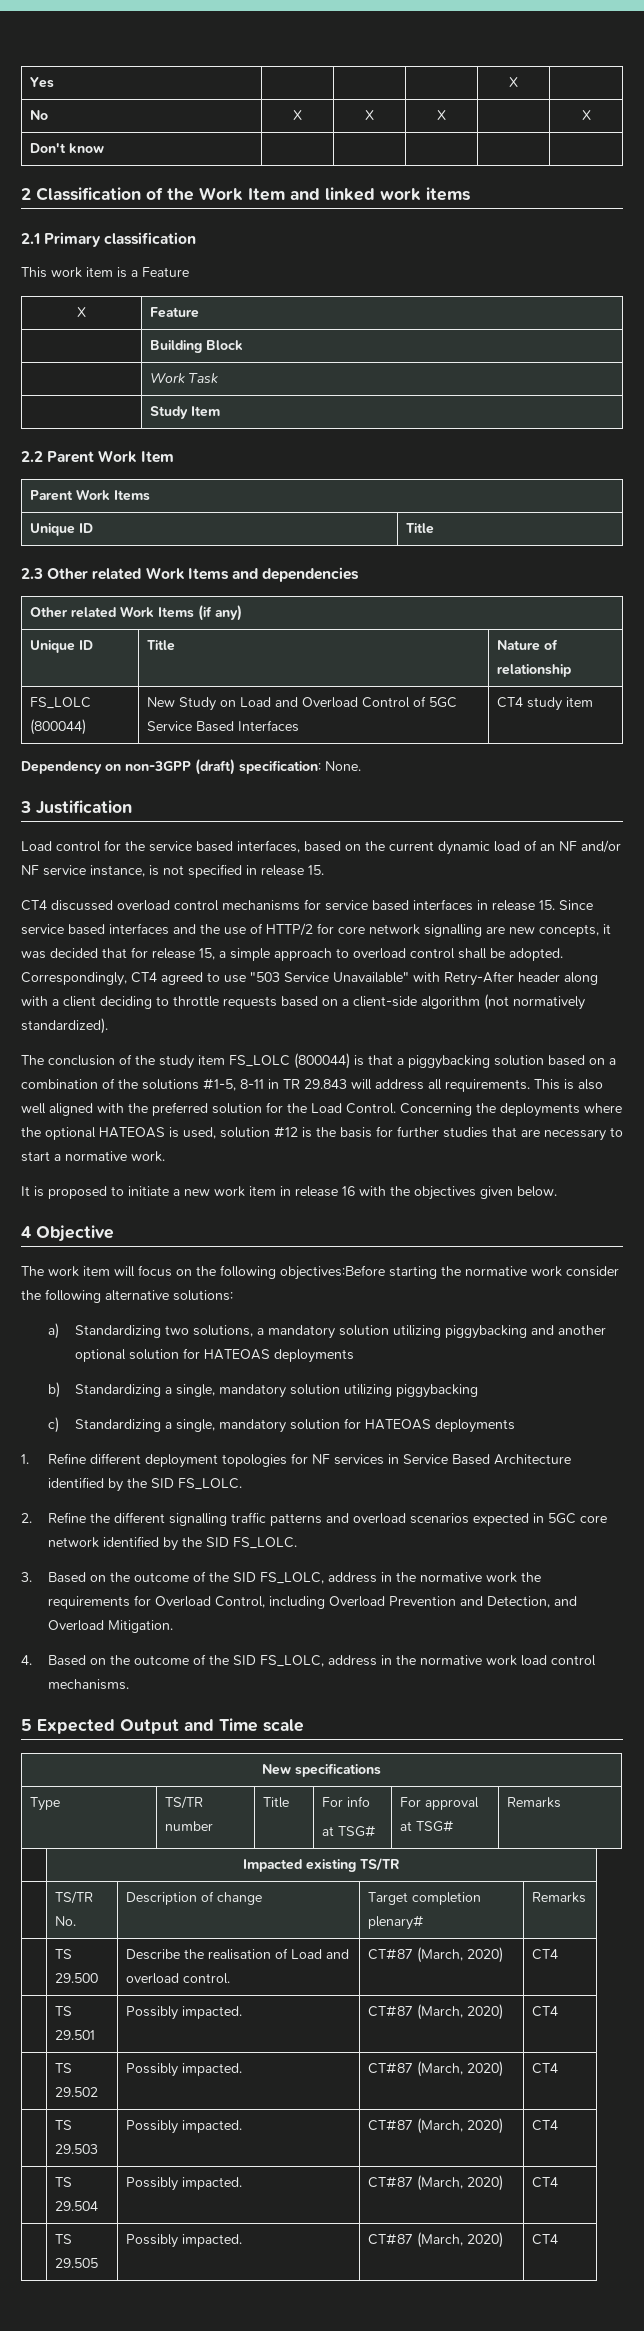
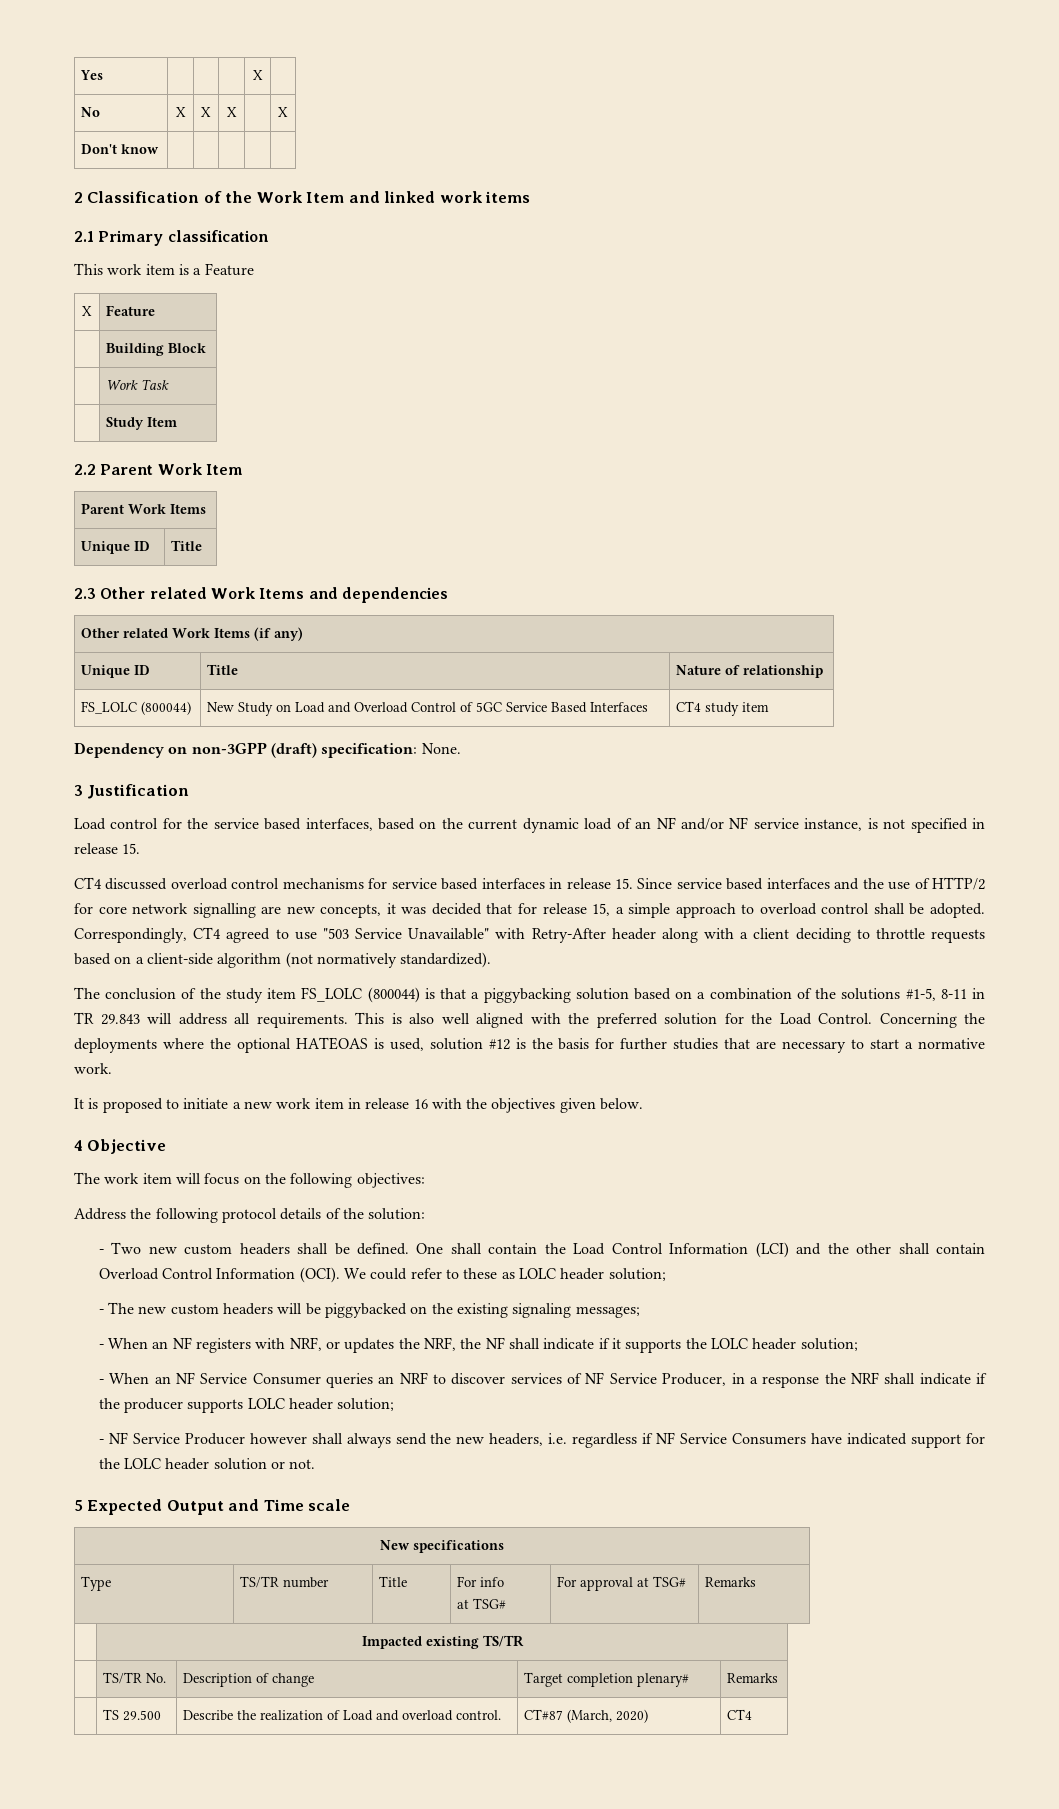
- The work item will focus on the following objectives:Before starting the normative work consider the following alternative solutions:
- a) Standardizing two solutions, a mandatory solution utilizing piggybacking and another optional solution for HATEOAS deployments
- b) Standardizing a single, mandatory solution utilizing piggybacking
- c) Standardizing a single, mandatory solution for HATEOAS deployments
- 1. Refine different deployment topologies for NF services in Service Based Architecture identified by the SID FS_LOLC.
- 2. Refine the different signalling traffic patterns and overload scenarios expected in 5GC core network identified by the SID FS_LOLC.
- 3. Based on the outcome of the SID FS_LOLC, address in the normative work the requirements for Overload Control, including Overload Prevention and Detection, and Overload Mitigation.
- 4. Based on the outcome of the SID FS_LOLC, address in the normative work load control mechanisms.
+ The work item will focus on the following objectives:
+ Address the following protocol details of the solution:
+ - Two new custom headers shall be defined. One shall contain the Load Control Information (LCI) and the other shall contain Overload Control Information (OCI). We could refer to these as LOLC header solution;
+ - The new custom headers will be piggybacked on the existing signaling messages;
+ - When an NF registers with NRF, or updates the NRF, the NF shall indicate if it supports the LOLC header solution;
+ - When an NF Service Consumer queries an NRF to discover services of NF Service Producer, in a response the NRF shall indicate if the producer supports LOLC header solution;
+ - NF Service Producer however shall always send the new headers, i.e. regardless if NF Service Consumers have indicated support for the LOLC header solution or not.
- | TS 29.500 | Describe the realisation of Load and overload control. | CT#87 (March, 2020) | CT4
+ | TS 29.500 | Describe the realization of Load and overload control. | CT#87 (March, 2020) | CT4
- | TS 29.501 | Possibly impacted. | CT#87 (March, 2020) | CT4
- | TS 29.502 | Possibly impacted. | CT#87 (March, 2020) | CT4
- | TS 29.503 | Possibly impacted. | CT#87 (March, 2020) | CT4
- | TS 29.504 | Possibly impacted. | CT#87 (March, 2020) | CT4
- | TS 29.505 | Possibly impacted. | CT#87 (March, 2020) | CT4

